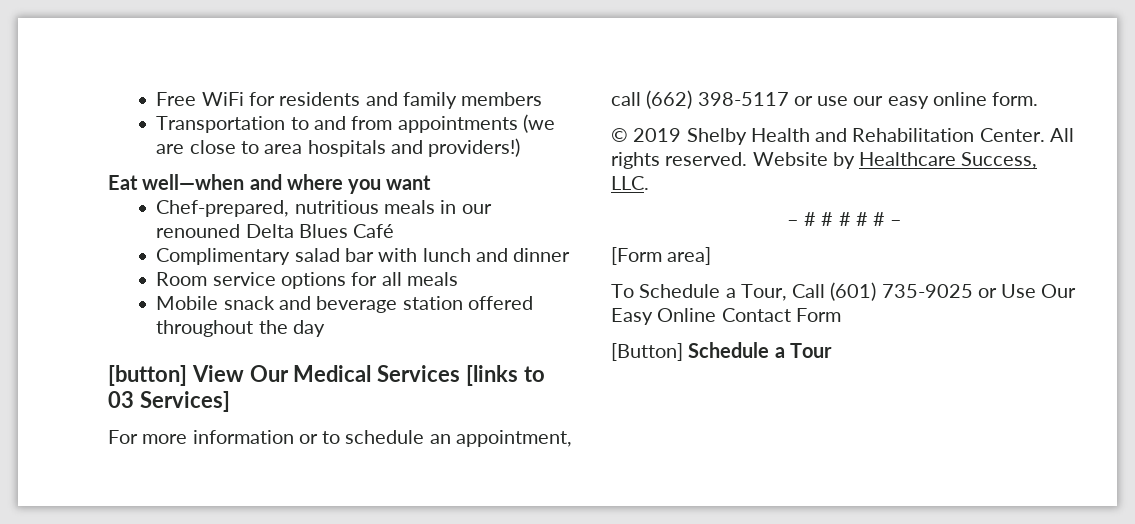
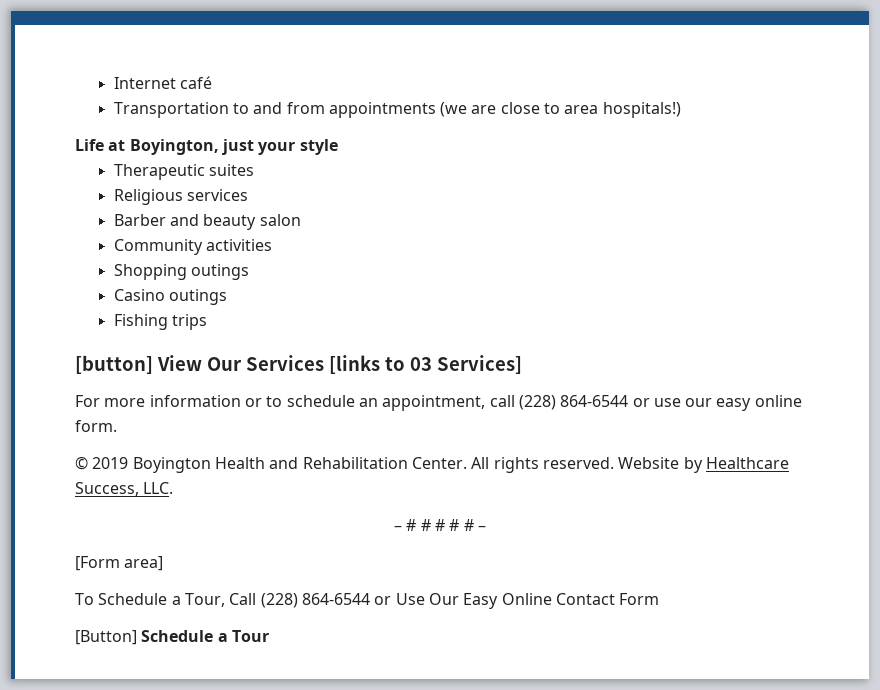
- Free WiFi for residents and family members
+ Internet café
- Transportation to and from appointments (we are close to area hospitals and providers!)
- Eat well—when and where you want
- Chef-prepared, nutritious meals in our renouned Delta Blues Café
- Complimentary salad bar with lunch and dinner
- Room service options for all meals
- Mobile snack and beverage station offered throughout the day
+ Transportation to and from appointments (we are close to area hospitals!)
+ Life at Boyington, just your style
+ Therapeutic suites
+ Religious services
+ Barber and beauty salon
+ Community activities
+ Shopping outings
+ Casino outings
+ Fishing trips
- [button] View Our Medical Services [links to 03 Services]
+ [button] View Our Services [links to 03 Services]
- For more information or to schedule an appointment, call (662) 398-5117 or use our easy online form.
+ For more information or to schedule an appointment, call (228) 864-6544 or use our easy online form.
- © 2019 Shelby Health and Rehabilitation Center.
+ © 2019 Boyington Health and Rehabilitation Center.
- To Schedule a Tour, Call (601) 735-9025 or Use Our Easy Online Contact Form
+ To Schedule a Tour, Call (228) 864-6544 or Use Our Easy Online Contact Form

